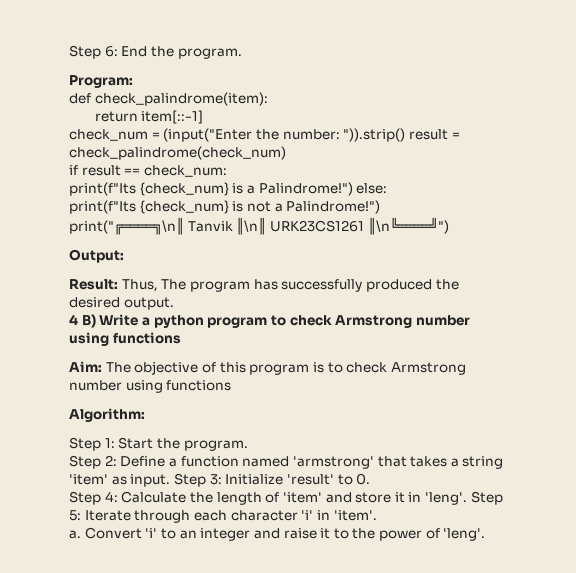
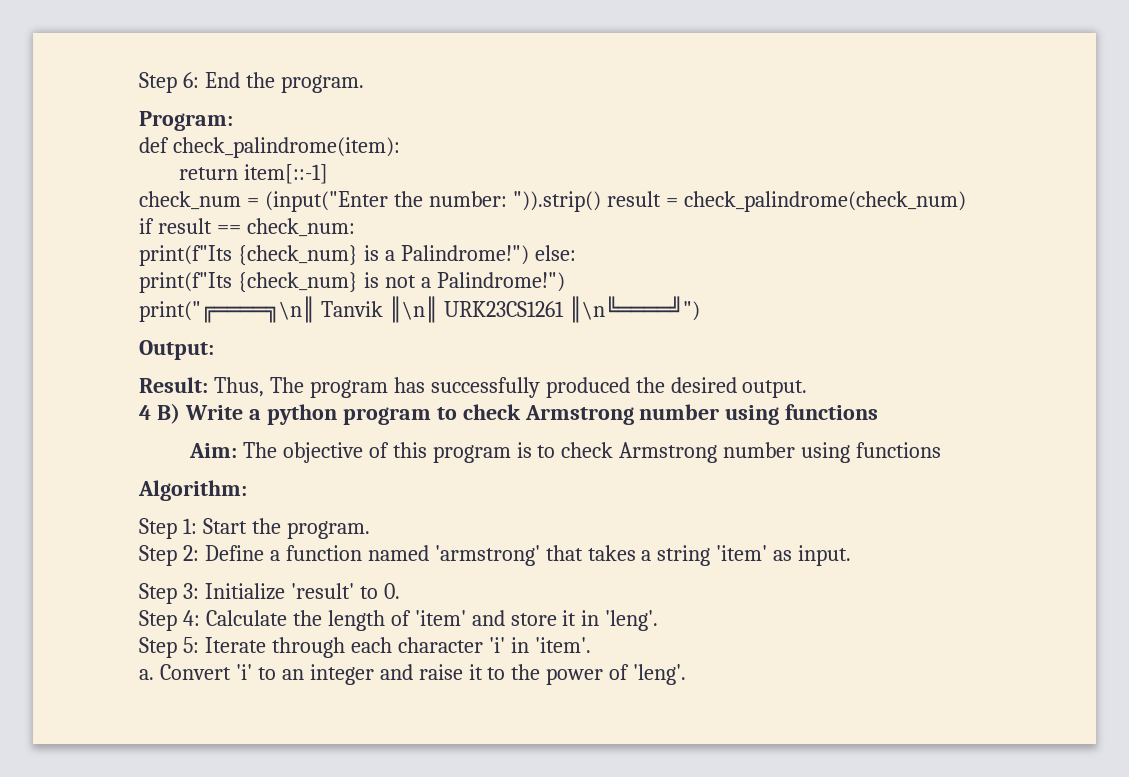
- Step 2: Define a function named 'armstrong' that takes a string 'item' as input. Step 3: Initialize 'result' to 0.
+ Step 2: Define a function named 'armstrong' that takes a string 'item' as input.
+ Step 3: Initialize 'result' to 0.
- Step 4: Calculate the length of 'item' and store it in 'leng'. Step 5: Iterate through each character 'i' in 'item'.
+ Step 4: Calculate the length of 'item' and store it in 'leng'.
+ Step 5: Iterate through each character 'i' in 'item'.

